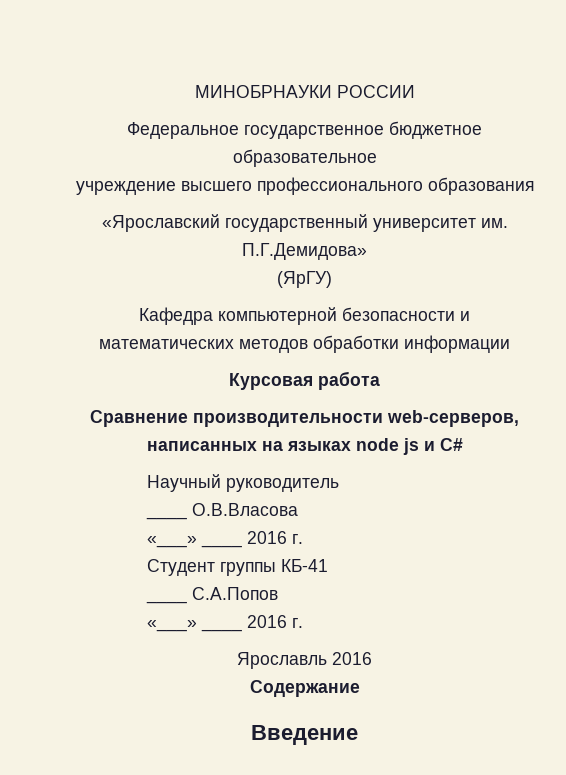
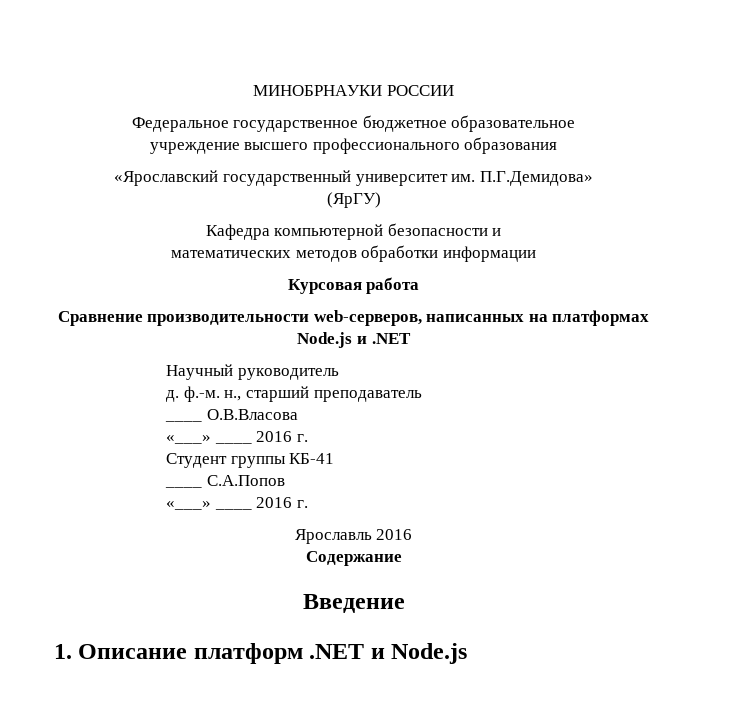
- Сравнение производительности web-серверов, написанных на языках node js и C#
+ Сравнение производительности web-серверов, написанных на платформах Node.js и .NET
  Научный руководитель
+ д. ф.-м. н., старший преподаватель
+ 1. Описание платформ .NET и Node.js

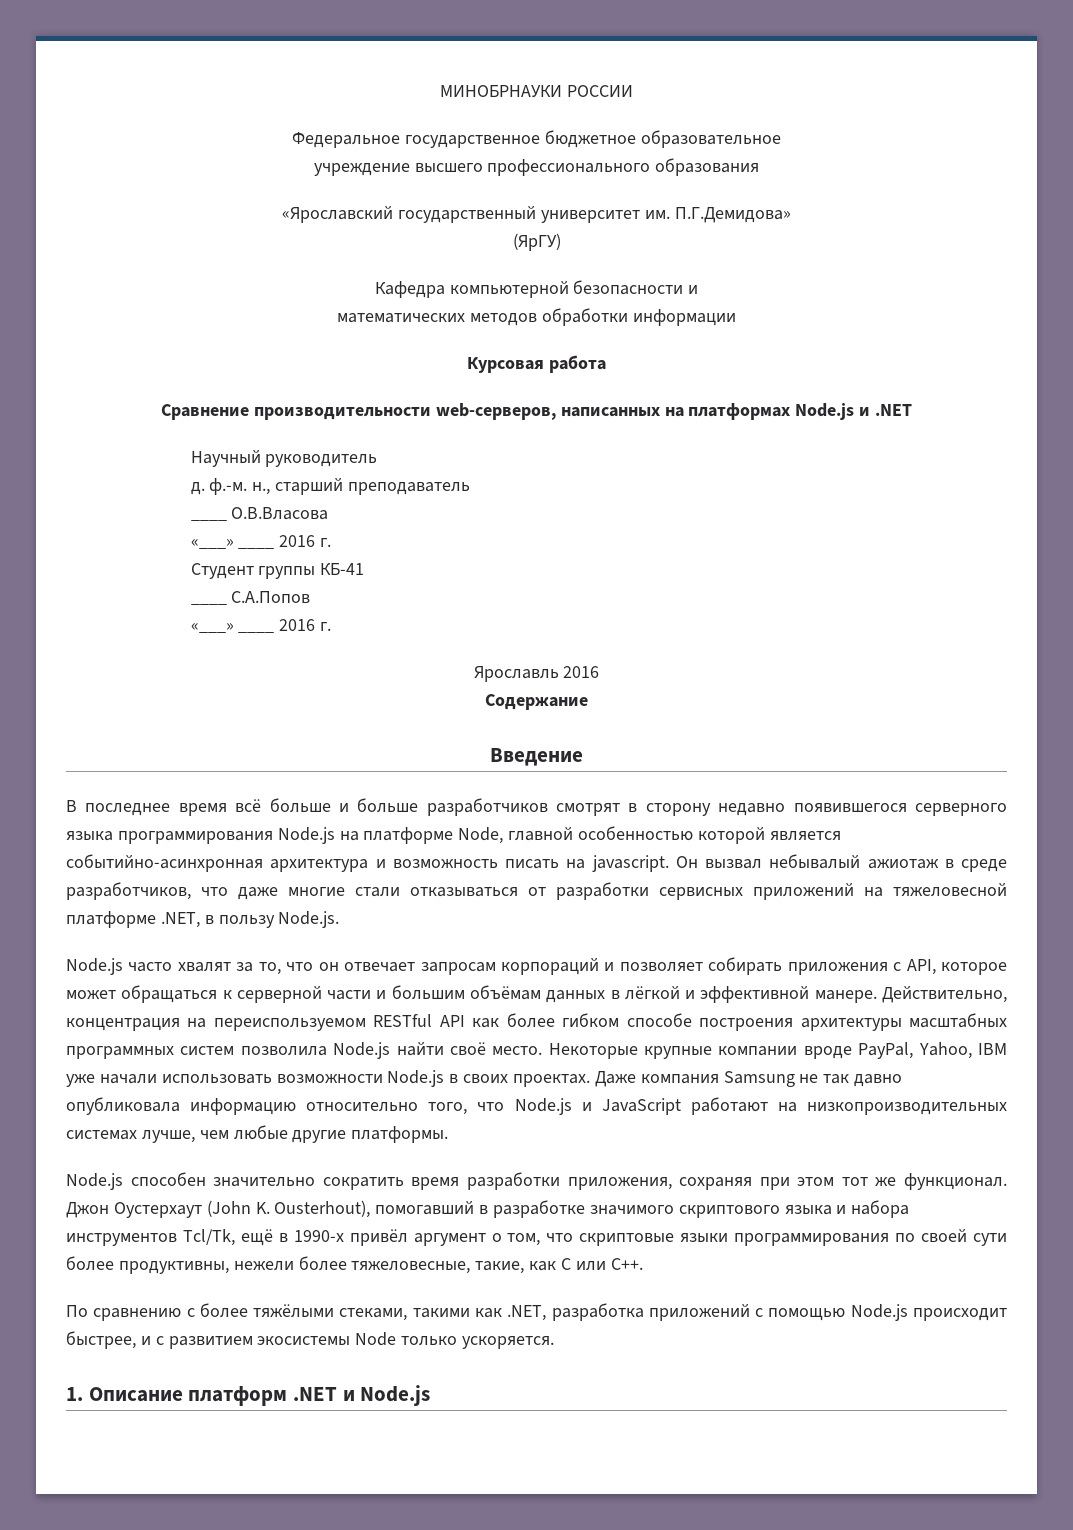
+ В последнее время всё больше и больше разработчиков смотрят в сторону недавно появившегося серверного языка программирования Node.js на платформе Node, главной особенностью которой является событийно-асинхронная архитектура и возможность писать на javascript. Он вызвал небывалый ажиотаж в среде разработчиков, что даже многие стали отказываться от разработки сервисных приложений на тяжеловесной платформе .NET, в пользу Node.js.
+ Node.js часто хвалят за то, что он отвечает запросам корпораций и позволяет собирать приложения с API, которое может обращаться к серверной части и большим объёмам данных в лёгкой и эффективной манере. Действительно, концентрация на переиспользуемом RESTful API как более гибком способе построения архитектуры масштабных программных систем позволила Node.js найти своё место. Некоторые крупные компании вроде PayPal, Yahoo, IBM уже начали использовать возможности Node.js в своих проектах. Даже компания Samsung не так давно опубликовала информацию относительно того, что Node.js и JavaScript работают на низкопроизводительных системах лучше, чем любые другие платформы.
+ Node.js способен значительно сократить время разработки приложения, сохраняя при этом тот же функционал. Джон Оустерхаут (John K. Ousterhout), помогавший в разработке значимого скриптового языка и набора инструментов Tcl/Tk, ещё в 1990-х привёл аргумент о том, что скриптовые языки программирования по своей сути более продуктивны, нежели более тяжеловесные, такие, как С или С++.
+ По сравнению с более тяжёлыми стеками, такими как .NET, разработка приложений с помощью Node.js происходит быстрее, и с развитием экосистемы Node только ускоряется.

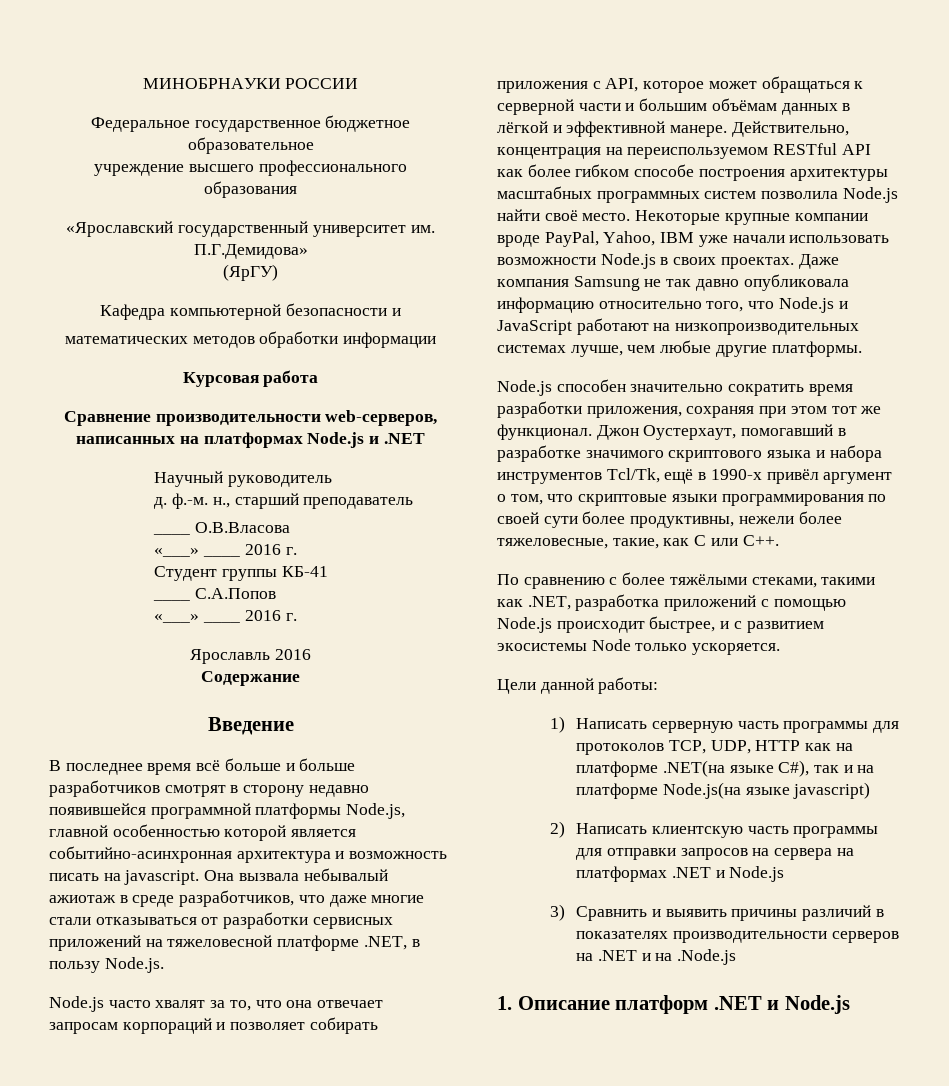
- В последнее время всё больше и больше разработчиков смотрят в сторону недавно появившегося серверного языка программирования Node.js на платформе Node, главной особенностью которой является событийно-асинхронная архитектура и возможность писать на javascript.
+ В последнее время всё больше и больше разработчиков смотрят в сторону недавно появившейся программной платформы Node.js, главной особенностью которой является событийно-асинхронная архитектура и возможность писать на javascript.
- Он вызвал небывалый ажиотаж в среде разработчиков, что даже многие стали отказываться от разработки сервисных приложений на тяжеловесной платформе .NET, в пользу Node.js.
+ Она вызвала небывалый ажиотаж в среде разработчиков, что даже многие стали отказываться от разработки сервисных приложений на тяжеловесной платформе .NET, в пользу Node.js.
- Node.js часто хвалят за то, что он отвечает запросам корпораций и позволяет собирать приложения с API, которое может обращаться к серверной части и большим объёмам данных в лёгкой и эффективной манере.
+ Node.js часто хвалят за то, что она отвечает запросам корпораций и позволяет собирать приложения с API, которое может обращаться к серверной части и большим объёмам данных в лёгкой и эффективной манере.
- Джон Оустерхаут (John K. Ousterhout), помогавший в разработке значимого скриптового языка и набора инструментов Tcl/Tk, ещё в 1990-х привёл аргумент о том, что скриптовые языки программирования по своей сути более продуктивны, нежели более тяжеловесные, такие, как С или С++.
+ Джон Оустерхаут, помогавший в разработке значимого скриптового языка и набора инструментов Tcl/Tk, ещё в 1990-х привёл аргумент о том, что скриптовые языки программирования по своей сути более продуктивны, нежели более тяжеловесные, такие, как С или С++.
+ Цели данной работы:
+ 1) Написать серверную часть программы для протоколов TCP, UDP, HTTP как на платформе .NET(на языке C#), так и на платформе Node.js(на языке javascript)
+ 2) Написать клиентскую часть программы для отправки запросов на сервера на платформах .NET и Node.js
+ 3) Сравнить и выявить причины различий в показателях производительности серверов на .NET и на .Node.js

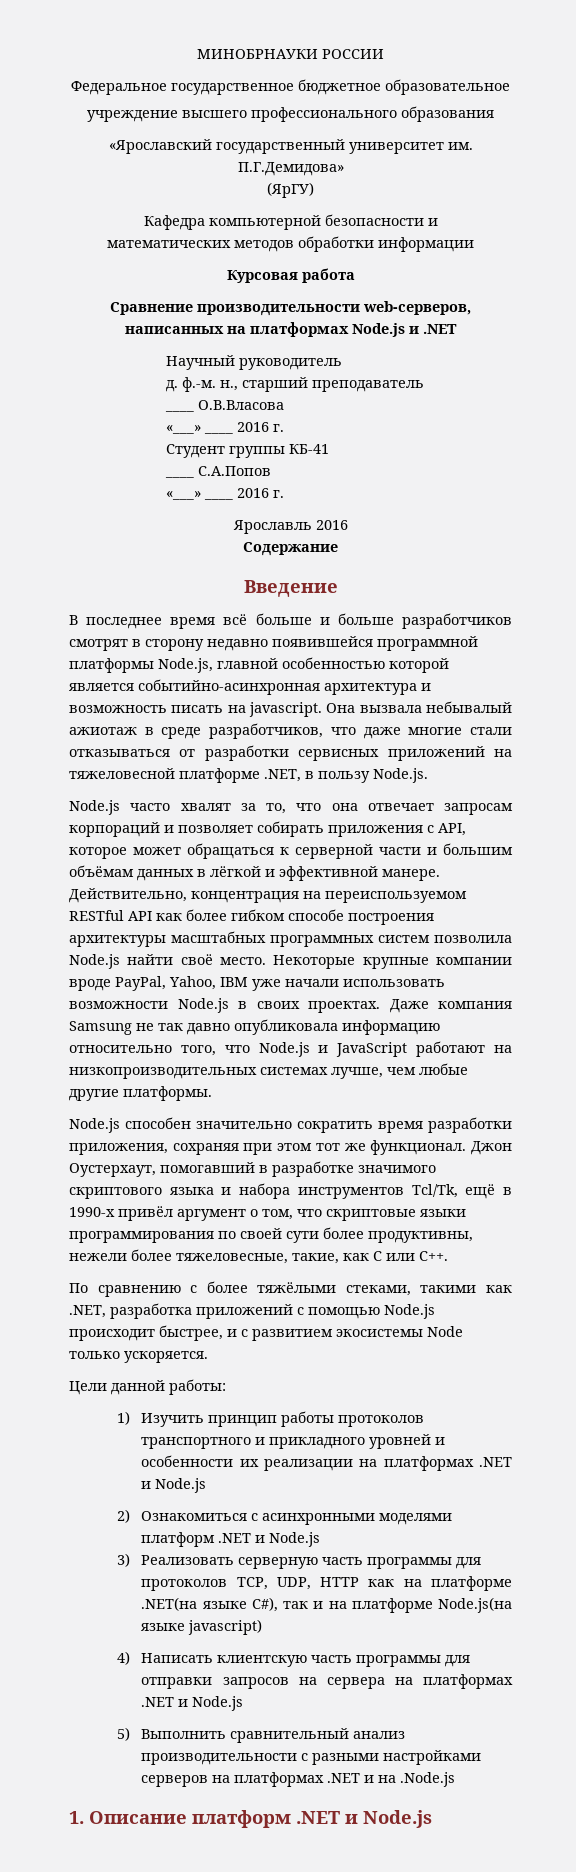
- 1) Написать серверную часть программы для протоколов TCP, UDP, HTTP как на платформе .NET(на языке C#), так и на платформе Node.js(на языке javascript)
+ 1) Изучить принцип работы протоколов транспортного и прикладного уровней и особенности их реализации на платформах .NET и Node.js
+ 2) Ознакомиться с асинхронными моделями платформ .NET и Node.js
+ 3) Реализовать серверную часть программы для протоколов TCP, UDP, HTTP как на платформе .NET(на языке C#), так и на платформе Node.js(на языке javascript)
- 2) Написать клиентскую часть программы для отправки запросов на сервера на платформах .NET и Node.js
+ 4) Написать клиентскую часть программы для отправки запросов на сервера на платформах .NET и Node.js
- 3) Сравнить и выявить причины различий в показателях производительности серверов на .NET и на .Node.js
+ 5) Выполнить сравнительный анализ производительности с разными настройками серверов на платформах .NET и на .Node.js

